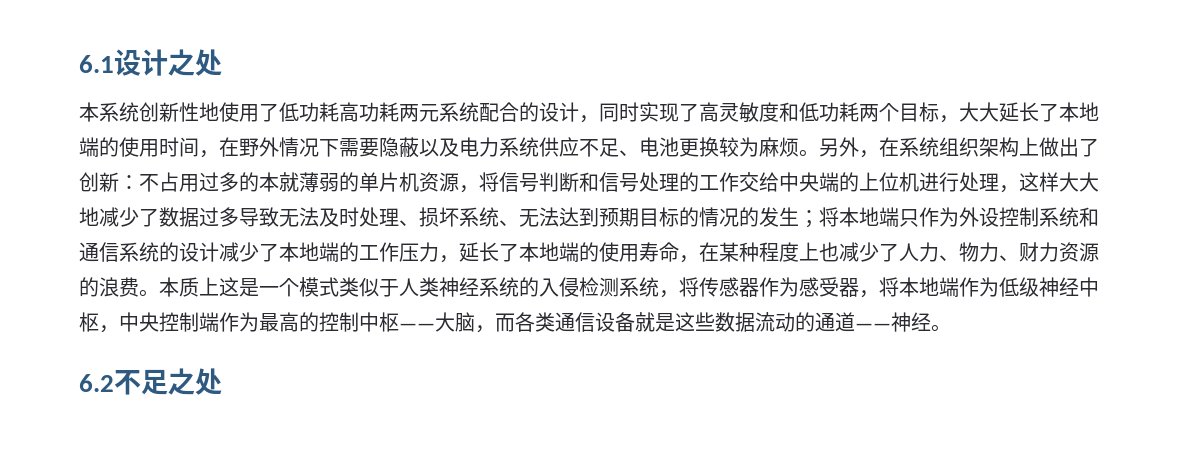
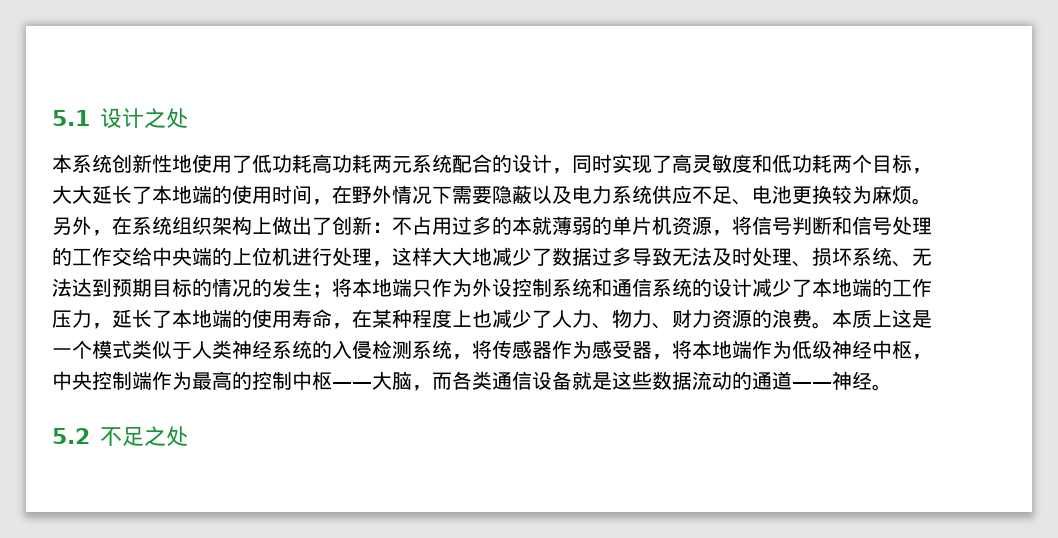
- 6.1设计之处
+ 5.1设计之处
- 6.2不足之处
+ 5.2不足之处

